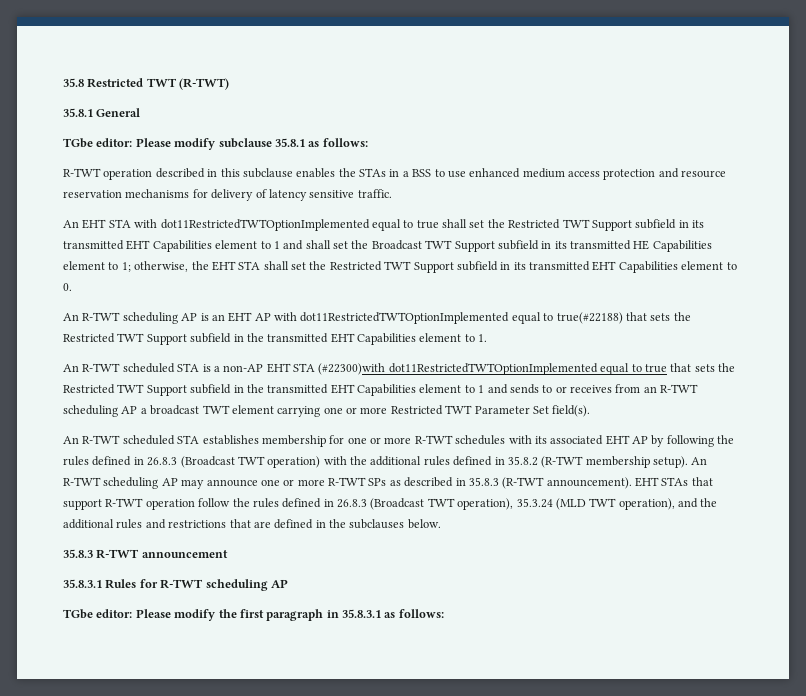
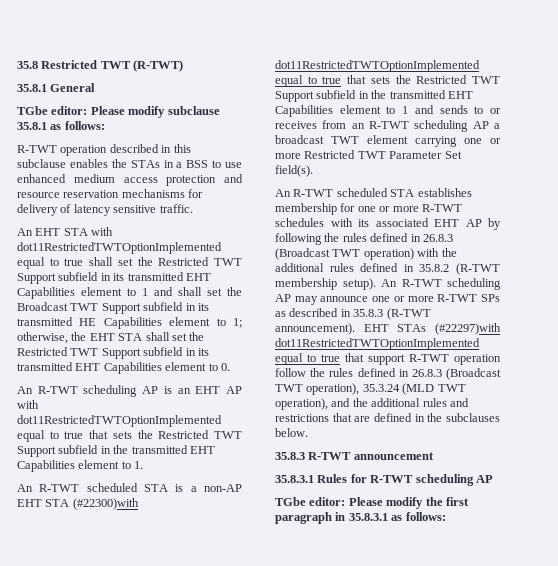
- An R-TWT scheduling AP is an EHT AP with dot11RestrictedTWTOptionImplemented equal to true(#22188) that sets the Restricted TWT Support subfield in the transmitted EHT Capabilities element to 1.
+ An R-TWT scheduling AP is an EHT AP with dot11RestrictedTWTOptionImplemented equal to true that sets the Restricted TWT Support subfield in the transmitted EHT Capabilities element to 1.
- EHT STAs that support R-TWT operation follow the rules defined in 26.8.3 (Broadcast TWT operation), 35.3.24 (MLD TWT operation), and the additional rules and restrictions that are defined in the subclauses below.
+ EHT STAs (#22297)with dot11RestrictedTWTOptionImplemented equal to true that support R-TWT operation follow the rules defined in 26.8.3 (Broadcast TWT operation), 35.3.24 (MLD TWT operation), and the additional rules and restrictions that are defined in the subclauses below.

